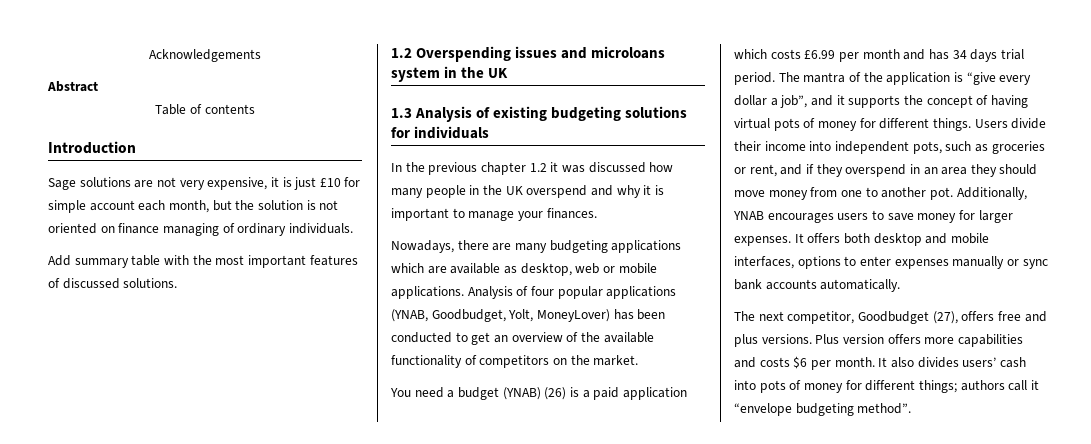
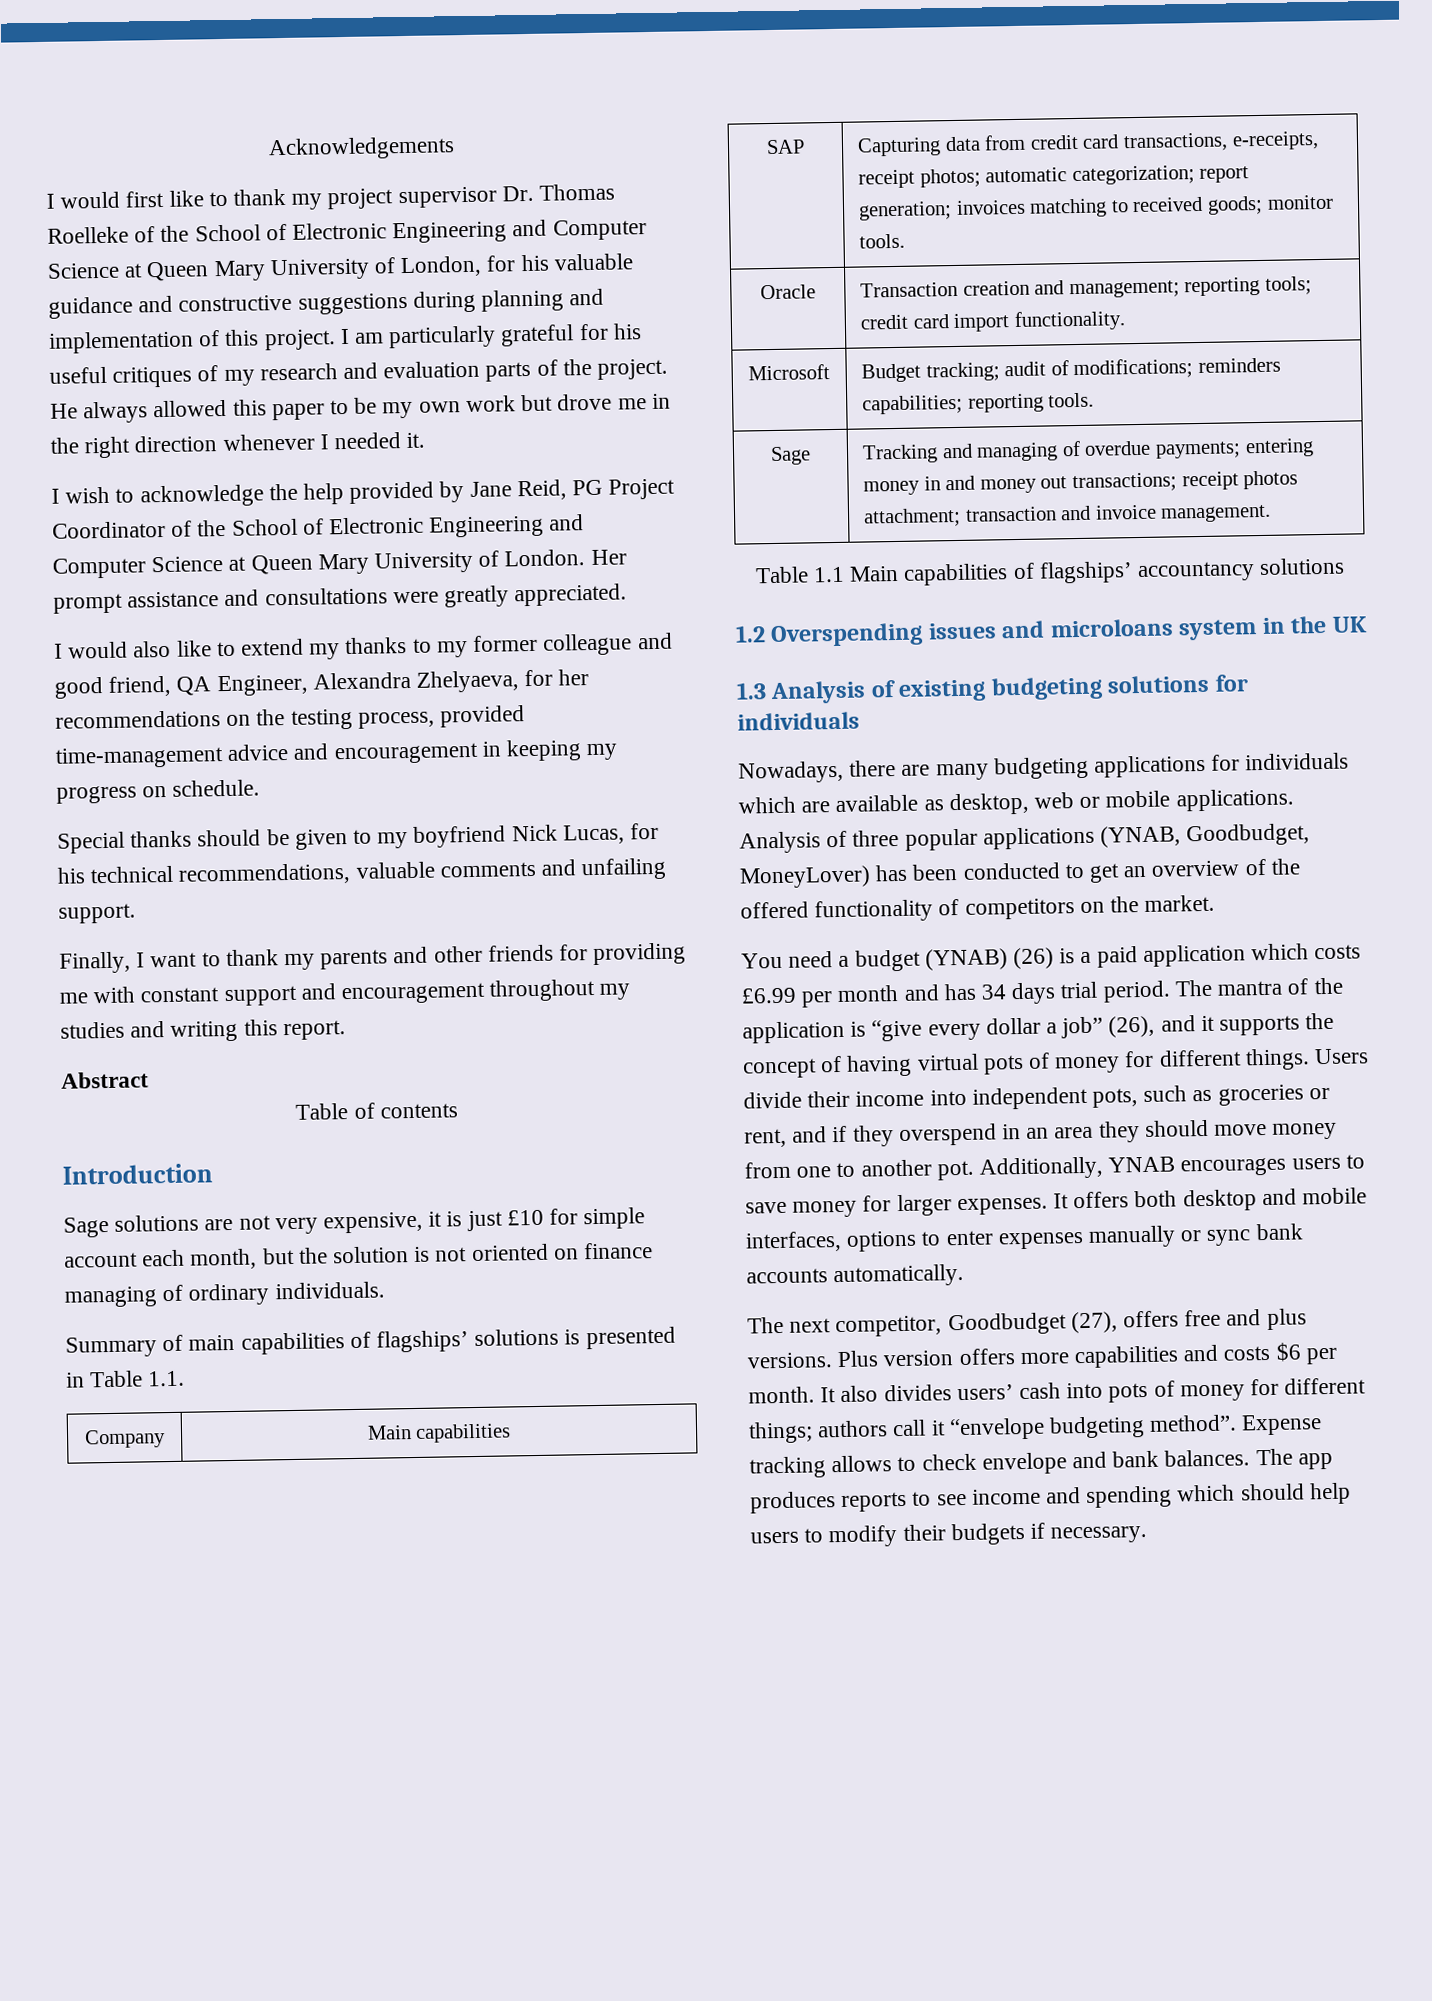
+ I would first like to thank my project supervisor Dr. Thomas Roelleke of the School of Electronic Engineering and Computer Science at Queen Mary University of London, for his valuable guidance and constructive suggestions during planning and implementation of this project. I am particularly grateful for his useful critiques of my research and evaluation parts of the project. He always allowed this paper to be my own work but drove me in the right direction whenever I needed it.
+ I wish to acknowledge the help provided by Jane Reid, PG Project Coordinator of the School of Electronic Engineering and Computer Science at Queen Mary University of London. Her prompt assistance and consultations were greatly appreciated.
+ I would also like to extend my thanks to my former colleague and good friend, QA Engineer, Alexandra Zhelyaeva, for her recommendations on the testing process, provided time-management advice and encouragement in keeping my progress on schedule.
+ Special thanks should be given to my boyfriend Nick Lucas, for his technical recommendations, valuable comments and unfailing support.
+ Finally, I want to thank my parents and other friends for providing me with constant support and encouragement throughout my studies and writing this report.
- Add summary table with the most important features of discussed solutions.
+ Summary of main capabilities of flagships’ solutions is presented in Table 1.1.
+ Company | Main capabilities
+ SAP | Capturing data from credit card transactions, e-receipts, receipt photos; automatic categorization; report generation; invoices matching to received goods; monitor tools.
+ Oracle | Transaction creation and management; reporting tools; credit card import functionality.
+ Microsoft | Budget tracking; audit of modifications; reminders capabilities; reporting tools.
+ Sage | Tracking and managing of overdue payments; entering money in and money out transactions; receipt photos attachment; transaction and invoice management.
+ Table 1.1 Main capabilities of flagships’ accountancy solutions
- In the previous chapter 1.2 it was discussed how many people in the UK overspend and why it is important to manage your finances.
- Nowadays, there are many budgeting applications which are available as desktop, web or mobile applications.
+ Nowadays, there are many budgeting applications for individuals which are available as desktop, web or mobile applications.
- Analysis of four popular applications (YNAB, Goodbudget, Yolt, MoneyLover) has been conducted to get an overview of the available functionality of competitors on the market.
+ Analysis of three popular applications (YNAB, Goodbudget, MoneyLover) has been conducted to get an overview of the offered functionality of competitors on the market.
- The mantra of the application is “give every dollar a job”, and it supports the concept of having virtual pots of money for different things.
+ The mantra of the application is “give every dollar a job” (26), and it supports the concept of having virtual pots of money for different things.
+ Expense tracking allows to check envelope and bank balances. The app produces reports to see income and spending which should help users to modify their budgets if necessary.

